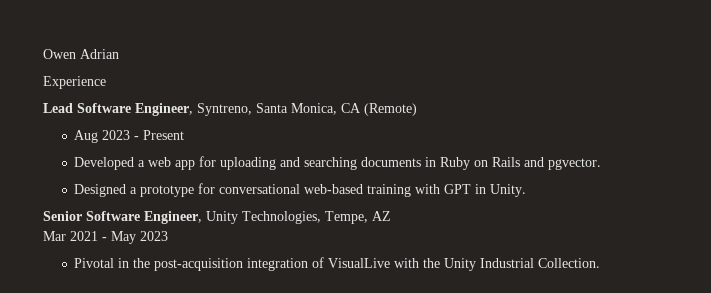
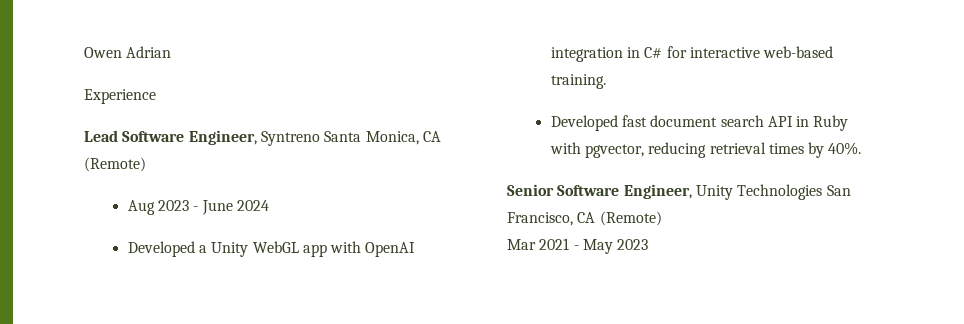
- Lead Software Engineer, Syntreno, Santa Monica, CA (Remote)
+ Lead Software Engineer, Syntreno Santa Monica, CA (Remote)
- Aug 2023 - Present
+ Aug 2023 - June 2024
- Developed a web app for uploading and searching documents in Ruby on Rails and pgvector.
- Designed a prototype for conversational web-based training with GPT in Unity.
+ Developed a Unity WebGL app with OpenAI integration in C# for interactive web-based training.
+ Developed fast document search API in Ruby with pgvector, reducing retrieval times by 40%.
- Senior Software Engineer, Unity Technologies, Tempe, AZ
+ Senior Software Engineer, Unity Technologies San Francisco, CA (Remote)
- Pivotal in the post-acquisition integration of VisualLive with the Unity Industrial Collection.

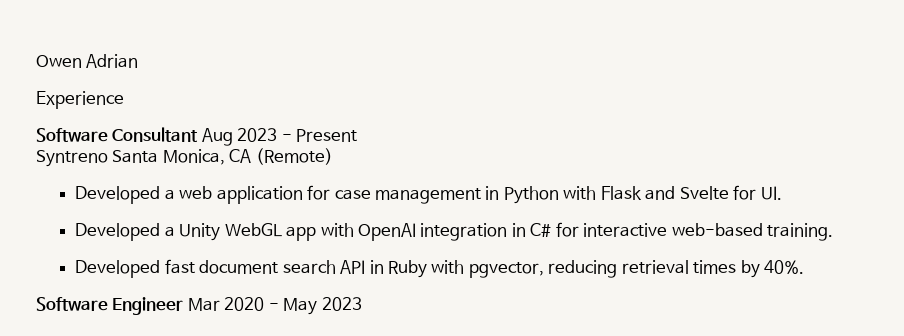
- Lead Software Engineer, Syntreno Santa Monica, CA (Remote)
+ Software Consultant Aug 2023 - Present
+ Syntreno Santa Monica, CA (Remote)
- Aug 2023 - June 2024
+ Developed a web application for case management in Python with Flask and Svelte for UI.
- Senior Software Engineer, Unity Technologies San Francisco, CA (Remote)
- Mar 2021 - May 2023
+ Software Engineer Mar 2020 - May 2023

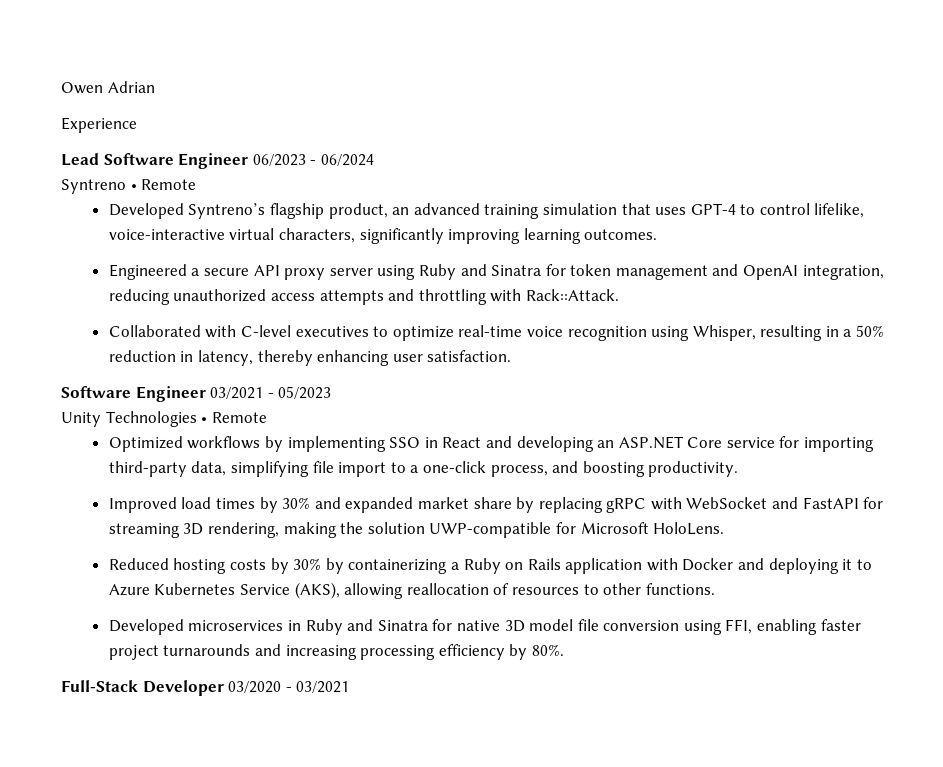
- Software Consultant Aug 2023 - Present
- Syntreno Santa Monica, CA (Remote)
- Developed a web application for case management in Python with Flask and Svelte for UI.
- Developed a Unity WebGL app with OpenAI integration in C# for interactive web-based training.
- Developed fast document search API in Ruby with pgvector, reducing retrieval times by 40%.
- Software Engineer Mar 2020 - May 2023
+ Lead Software Engineer 06/2023 - 06/2024
+ Syntreno • Remote
+ Developed Syntreno’s flagship product, an advanced training simulation that uses GPT-4 to control lifelike, voice-interactive virtual characters, significantly improving learning outcomes.
+ Engineered a secure API proxy server using Ruby and Sinatra for token management and OpenAI integration, reducing unauthorized access attempts and throttling with Rack::Attack.
+ Collaborated with C-level executives to optimize real-time voice recognition using Whisper, resulting in a 50% reduction in latency, thereby enhancing user satisfaction.
+ Software Engineer 03/2021 - 05/2023
+ Unity Technologies • Remote
+ Optimized workflows by implementing SSO in React and developing an ASP.NET Core service for importing third-party data, simplifying file import to a one-click process, and boosting productivity.
+ Improved load times by 30% and expanded market share by replacing gRPC with WebSocket and FastAPI for streaming 3D rendering, making the solution UWP-compatible for Microsoft HoloLens.
+ Reduced hosting costs by 30% by containerizing a Ruby on Rails application with Docker and deploying it to Azure Kubernetes Service (AKS), allowing reallocation of resources to other functions.
+ Developed microservices in Ruby and Sinatra for native 3D model file conversion using FFI, enabling faster project turnarounds and increasing processing efficiency by 80%.
+ Full-Stack Developer 03/2020 - 03/2021

